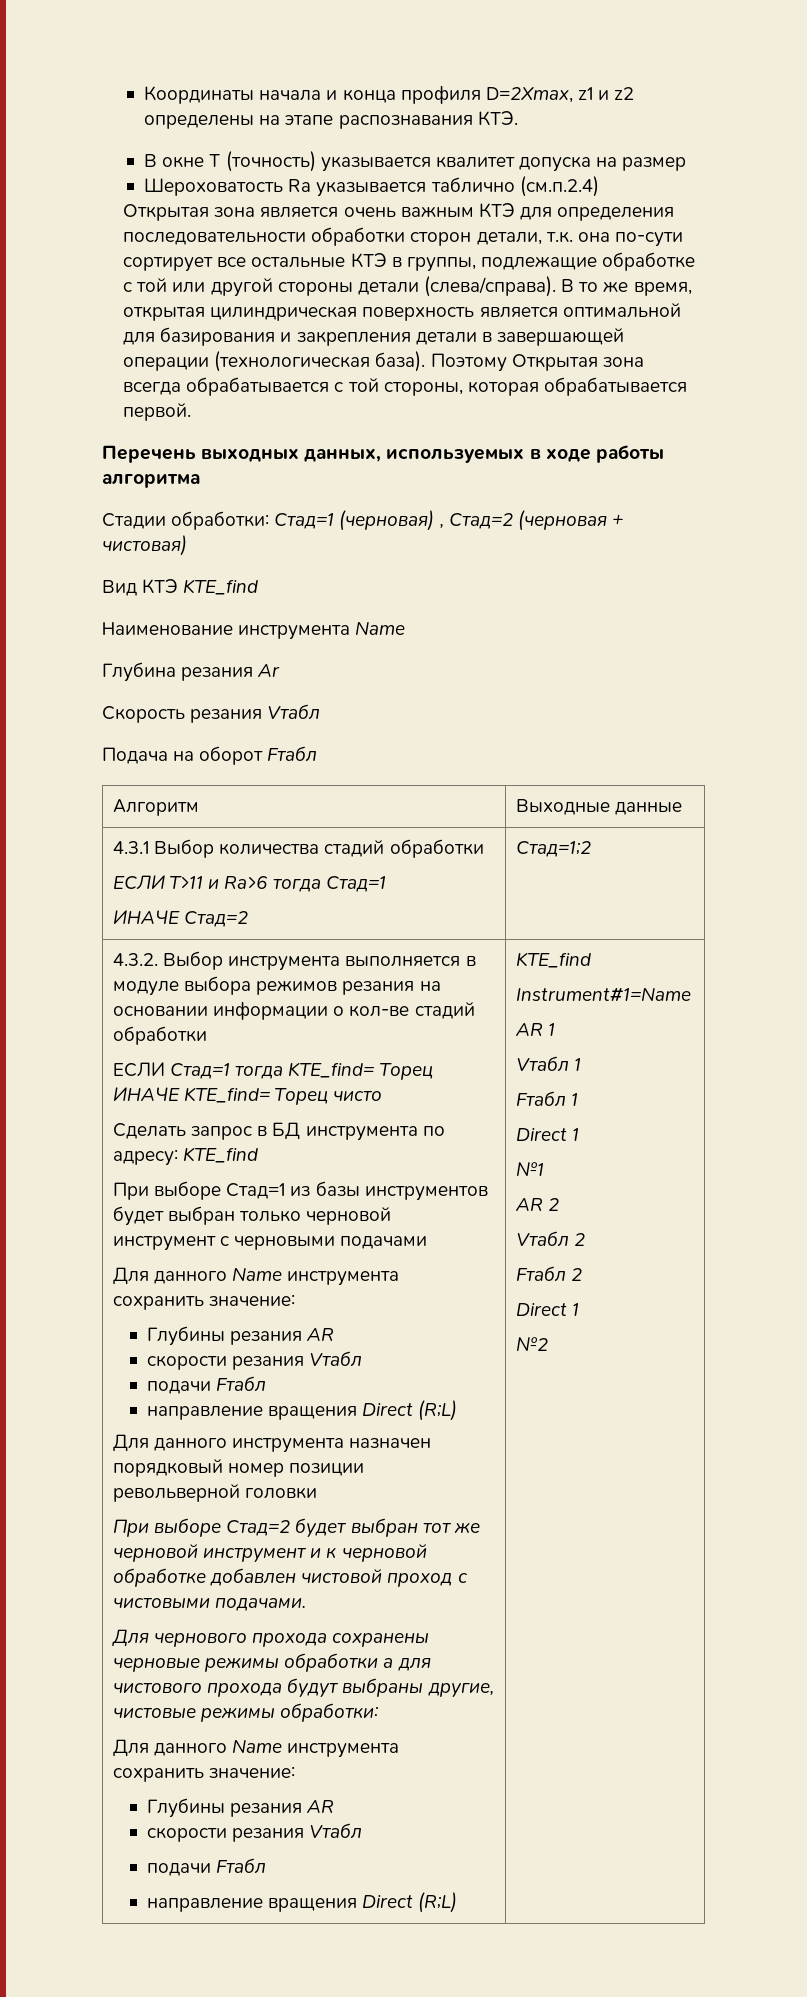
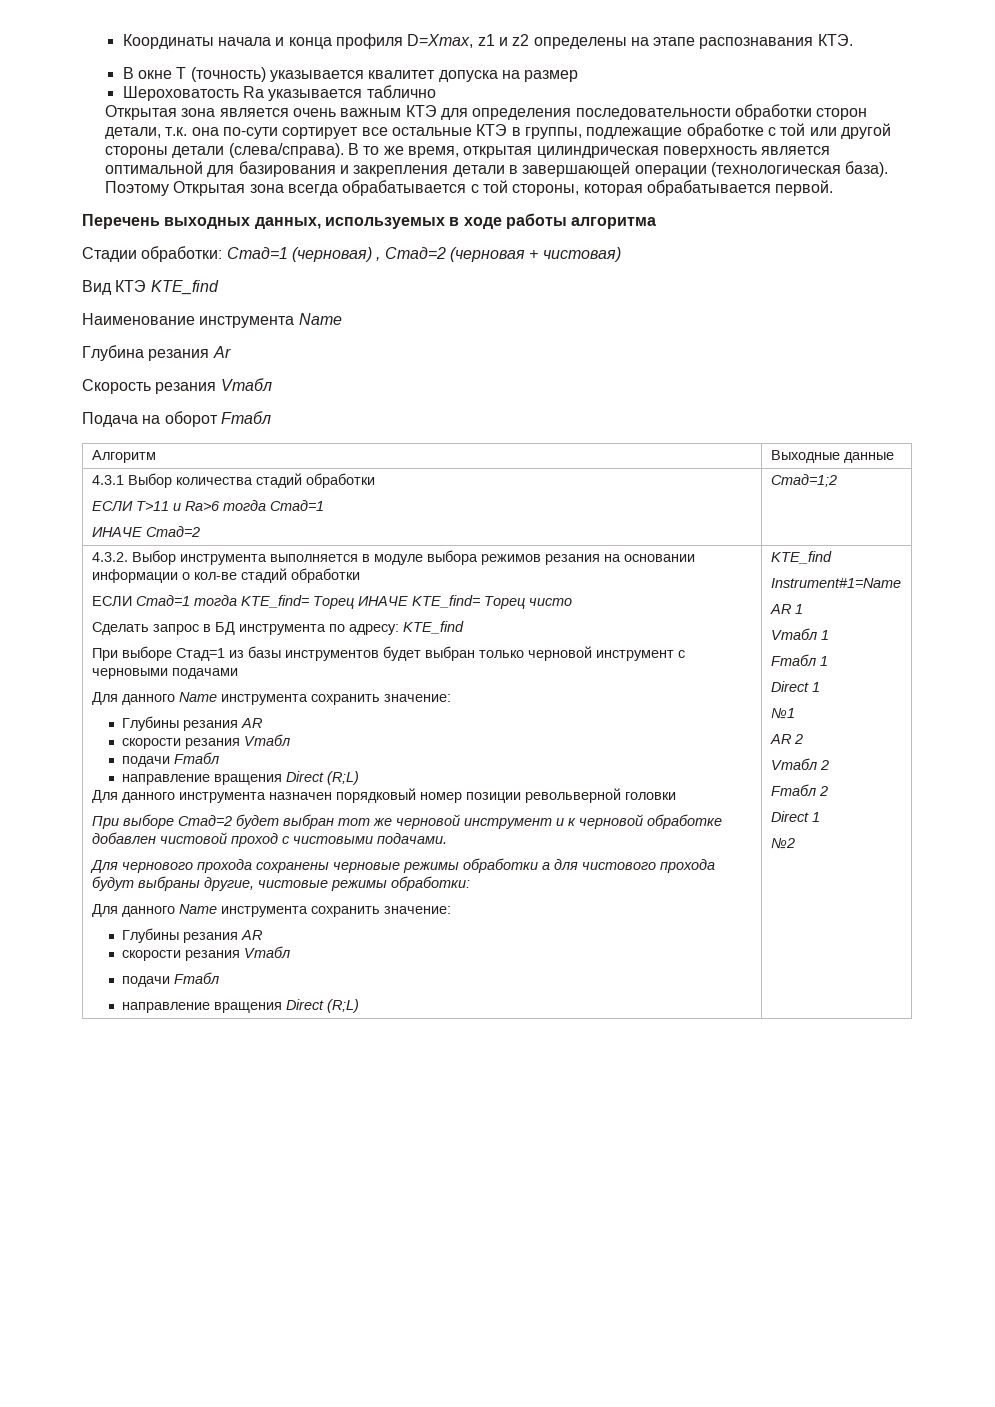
- Координаты начала и конца профиля D=2Xmax, z1 и z2 определены на этапе распознавания КТЭ.
+ Координаты начала и конца профиля D=Xmax, z1 и z2 определены на этапе распознавания КТЭ.
- Шероховатость Ra указывается таблично (см.п.2.4)
+ Шероховатость Ra указывается таблично

